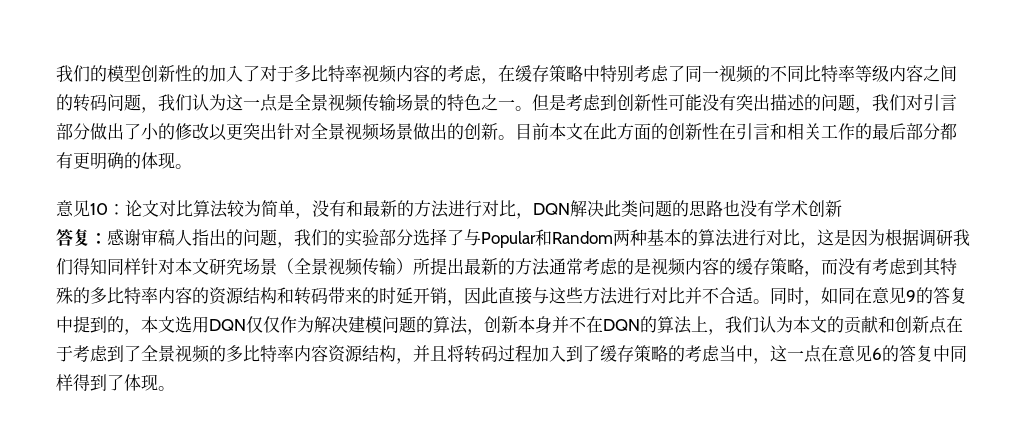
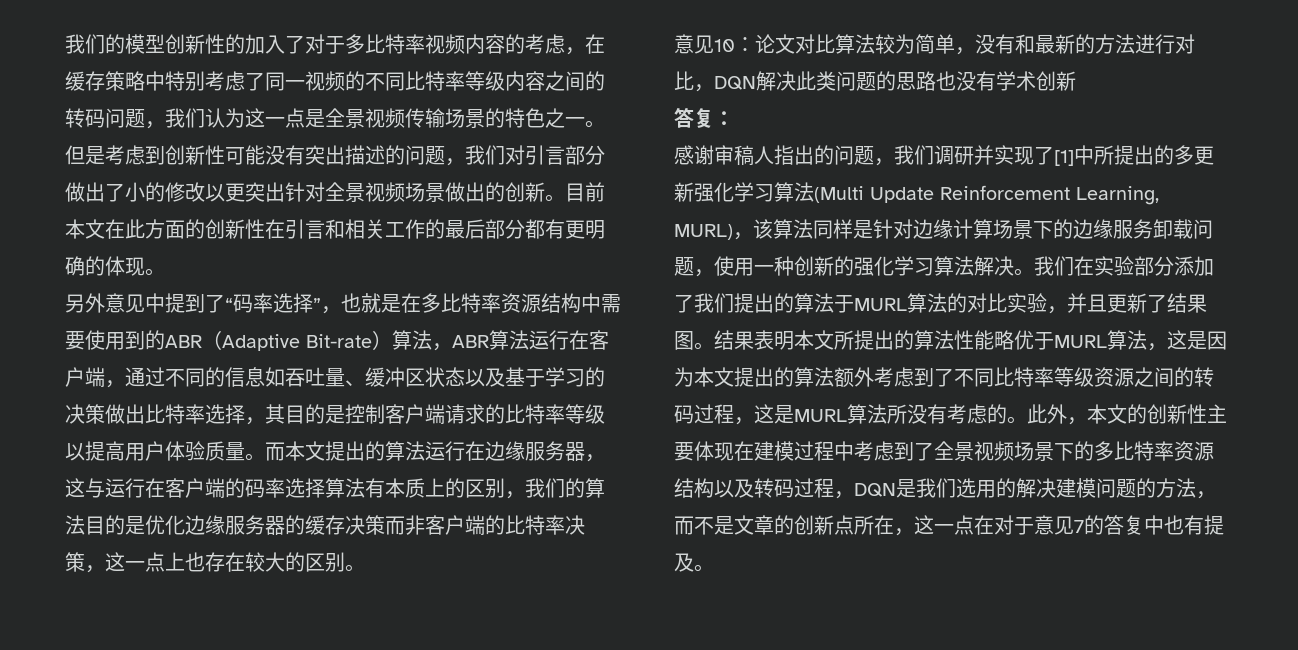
+ 另外意见中提到了“码率选择”，也就是在多比特率资源结构中需要使用到的ABR（Adaptive Bit-rate）算法，ABR算法运行在客户端，通过不同的信息如吞吐量、缓冲区状态以及基于学习的决策做出比特率选择，其目的是控制客户端请求的比特率等级以提高用户体验质量。而本文提出的算法运行在边缘服务器，这与运行在客户端的码率选择算法有本质上的区别，我们的算法目的是优化边缘服务器的缓存决策而非客户端的比特率决策，这一点上也存在较大的区别。
- 答复：感谢审稿人指出的问题，我们的实验部分选择了与Popular和Random两种基本的算法进行对比，这是因为根据调研我们得知同样针对本文研究场景（全景视频传输）所提出最新的方法通常考虑的是视频内容的缓存策略，而没有考虑到其特殊的多比特率内容的资源结构和转码带来的时延开销，因此直接与这些方法进行对比并不合适。同时，如同在意见9的答复中提到的，本文选用DQN仅仅作为解决建模问题的算法，创新本身并不在DQN的算法上，我们认为本文的贡献和创新点在于考虑到了全景视频的多比特率内容资源结构，并且将转码过程加入到了缓存策略的考虑当中，这一点在意见6的答复中同样得到了体现。
+ 答复：
+ 感谢审稿人指出的问题，我们调研并实现了[1]中所提出的多更新强化学习算法(Multi Update Reinforcement Learning, MURL)，该算法同样是针对边缘计算场景下的边缘服务卸载问题，使用一种创新的强化学习算法解决。我们在实验部分添加了我们提出的算法于MURL算法的对比实验，并且更新了结果图。结果表明本文所提出的算法性能略优于MURL算法，这是因为本文提出的算法额外考虑到了不同比特率等级资源之间的转码过程，这是MURL算法所没有考虑的。此外，本文的创新性主要体现在建模过程中考虑到了全景视频场景下的多比特率资源结构以及转码过程，DQN是我们选用的解决建模问题的方法，而不是文章的创新点所在，这一点在对于意见7的答复中也有提及。

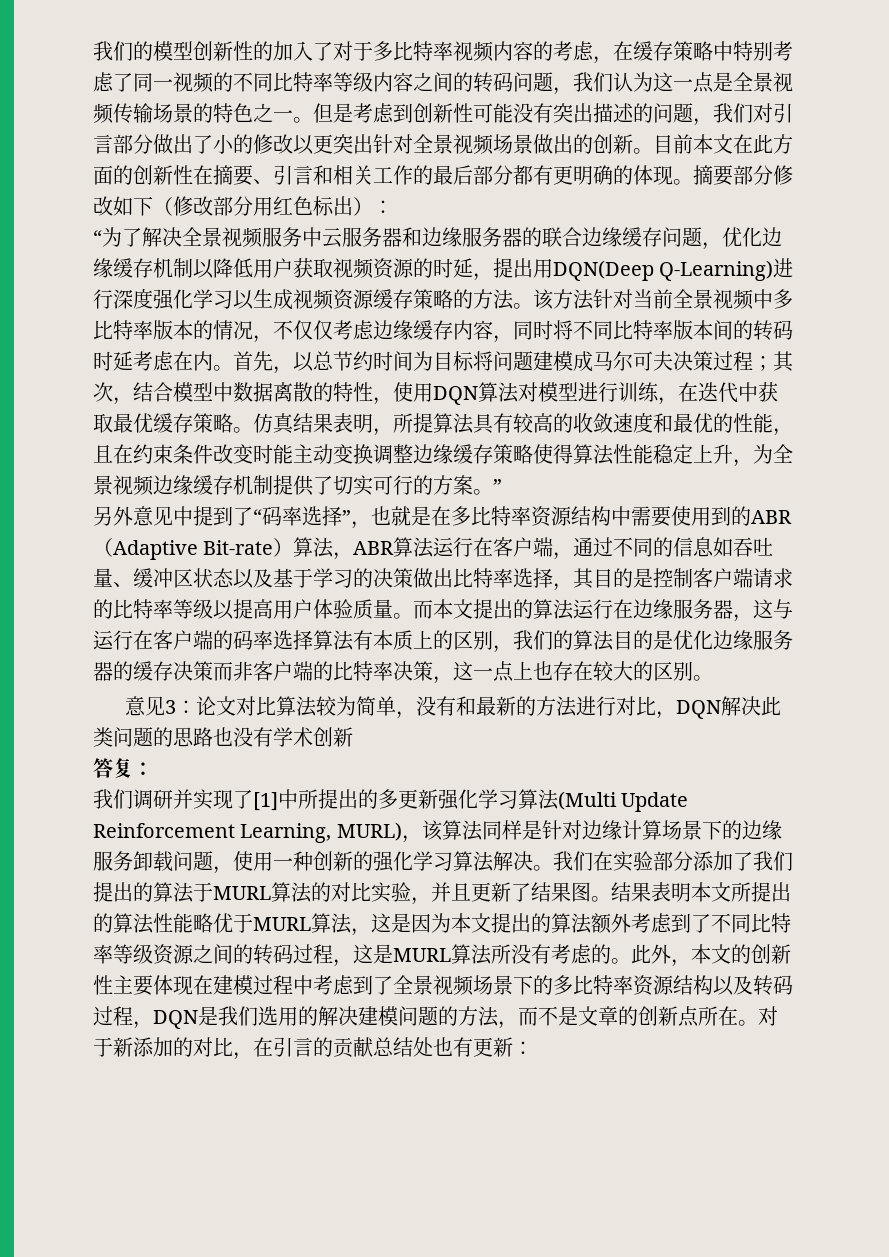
- 目前本文在此方面的创新性在引言和相关工作的最后部分都有更明确的体现。
+ 目前本文在此方面的创新性在摘要、引言和相关工作的最后部分都有更明确的体现。摘要部分修改如下（修改部分用红色标出）：
+ “为了解决全景视频服务中云服务器和边缘服务器的联合边缘缓存问题，优化边缘缓存机制以降低用户获取视频资源的时延，提出用DQN(Deep Q-Learning)进行深度强化学习以生成视频资源缓存策略的方法。该方法针对当前全景视频中多比特率版本的情况，不仅仅考虑边缘缓存内容，同时将不同比特率版本间的转码时延考虑在内。首先，以总节约时间为目标将问题建模成马尔可夫决策过程；其次，结合模型中数据离散的特性，使用DQN算法对模型进行训练，在迭代中获取最优缓存策略。仿真结果表明，所提算法具有较高的收敛速度和最优的性能，且在约束条件改变时能主动变换调整边缘缓存策略使得算法性能稳定上升，为全景视频边缘缓存机制提供了切实可行的方案。”
- 意见10：论文对比算法较为简单，没有和最新的方法进行对比，DQN解决此类问题的思路也没有学术创新
+ 意见3：论文对比算法较为简单，没有和最新的方法进行对比，DQN解决此类问题的思路也没有学术创新
- 感谢审稿人指出的问题，我们调研并实现了[1]中所提出的多更新强化学习算法(Multi Update Reinforcement Learning, MURL)，该算法同样是针对边缘计算场景下的边缘服务卸载问题，使用一种创新的强化学习算法解决。
+ 我们调研并实现了[1]中所提出的多更新强化学习算法(Multi Update Reinforcement Learning, MURL)，该算法同样是针对边缘计算场景下的边缘服务卸载问题，使用一种创新的强化学习算法解决。
- 此外，本文的创新性主要体现在建模过程中考虑到了全景视频场景下的多比特率资源结构以及转码过程，DQN是我们选用的解决建模问题的方法，而不是文章的创新点所在，这一点在对于意见7的答复中也有提及。
+ 此外，本文的创新性主要体现在建模过程中考虑到了全景视频场景下的多比特率资源结构以及转码过程，DQN是我们选用的解决建模问题的方法，而不是文章的创新点所在。对于新添加的对比，在引言的贡献总结处也有更新：

